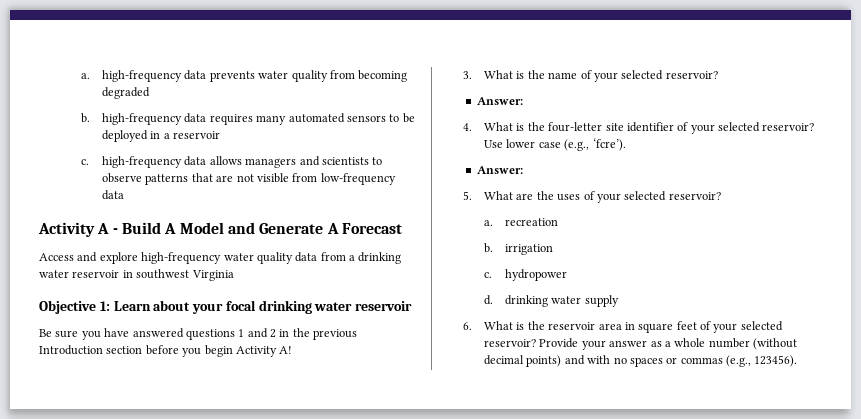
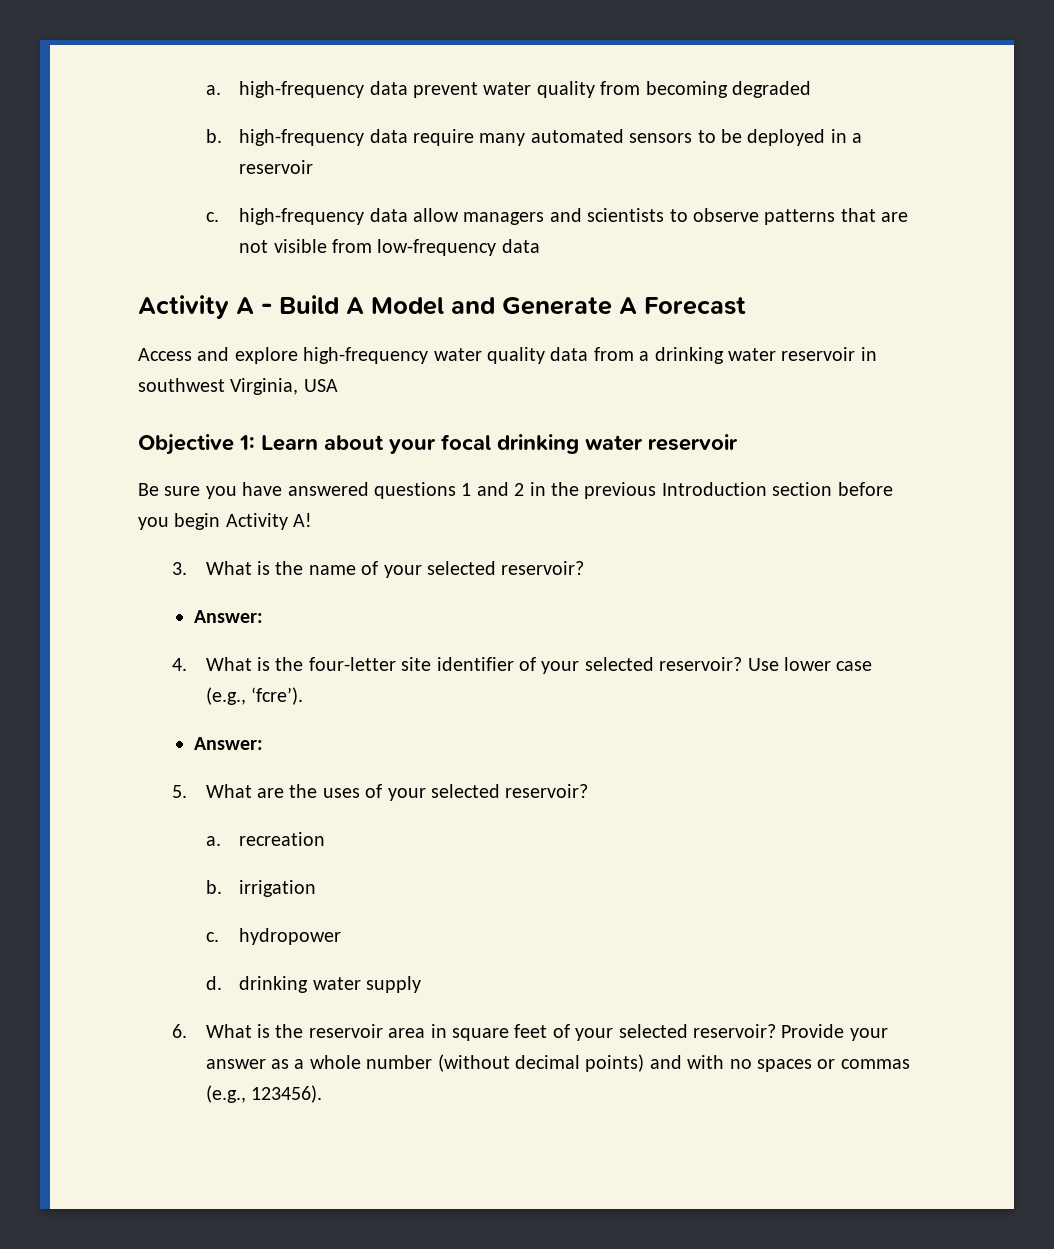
- a. high-frequency data prevents water quality from becoming degraded
+ a. high-frequency data prevent water quality from becoming degraded
- b. high-frequency data requires many automated sensors to be deployed in a reservoir
+ b. high-frequency data require many automated sensors to be deployed in a reservoir
- c. high-frequency data allows managers and scientists to observe patterns that are not visible from low-frequency data
+ c. high-frequency data allow managers and scientists to observe patterns that are not visible from low-frequency data
- Access and explore high-frequency water quality data from a drinking water reservoir in southwest Virginia
+ Access and explore high-frequency water quality data from a drinking water reservoir in southwest Virginia, USA

